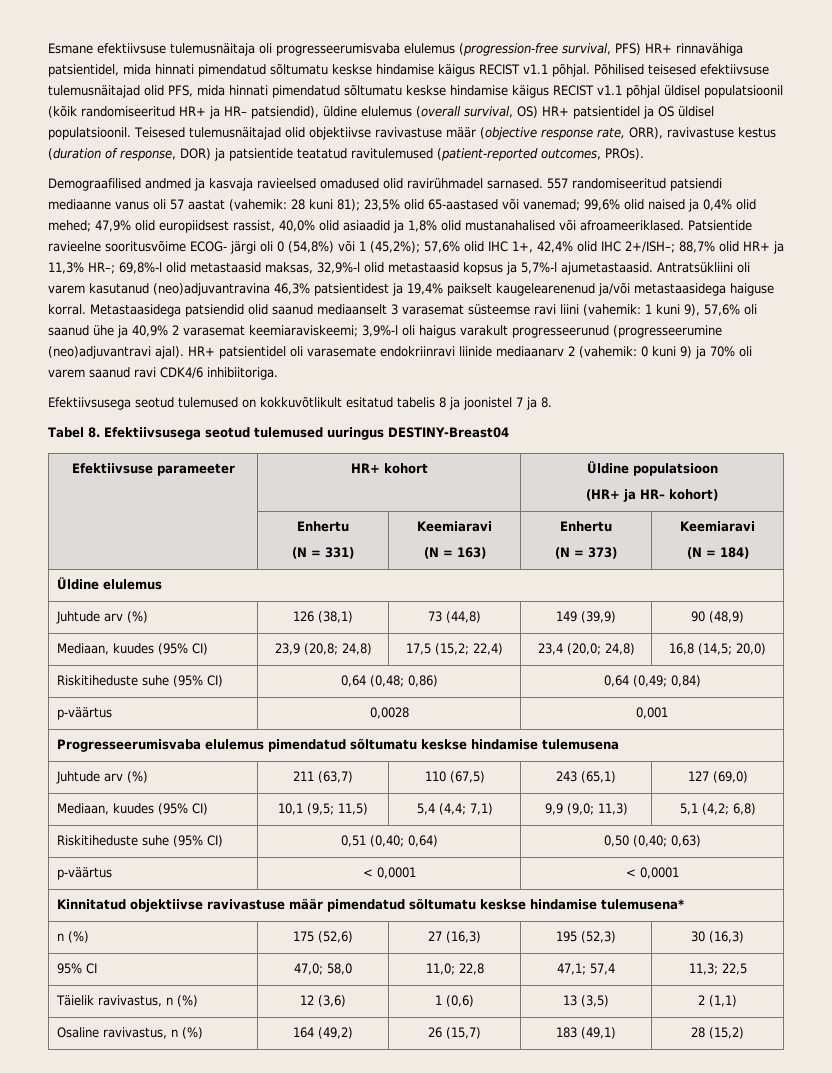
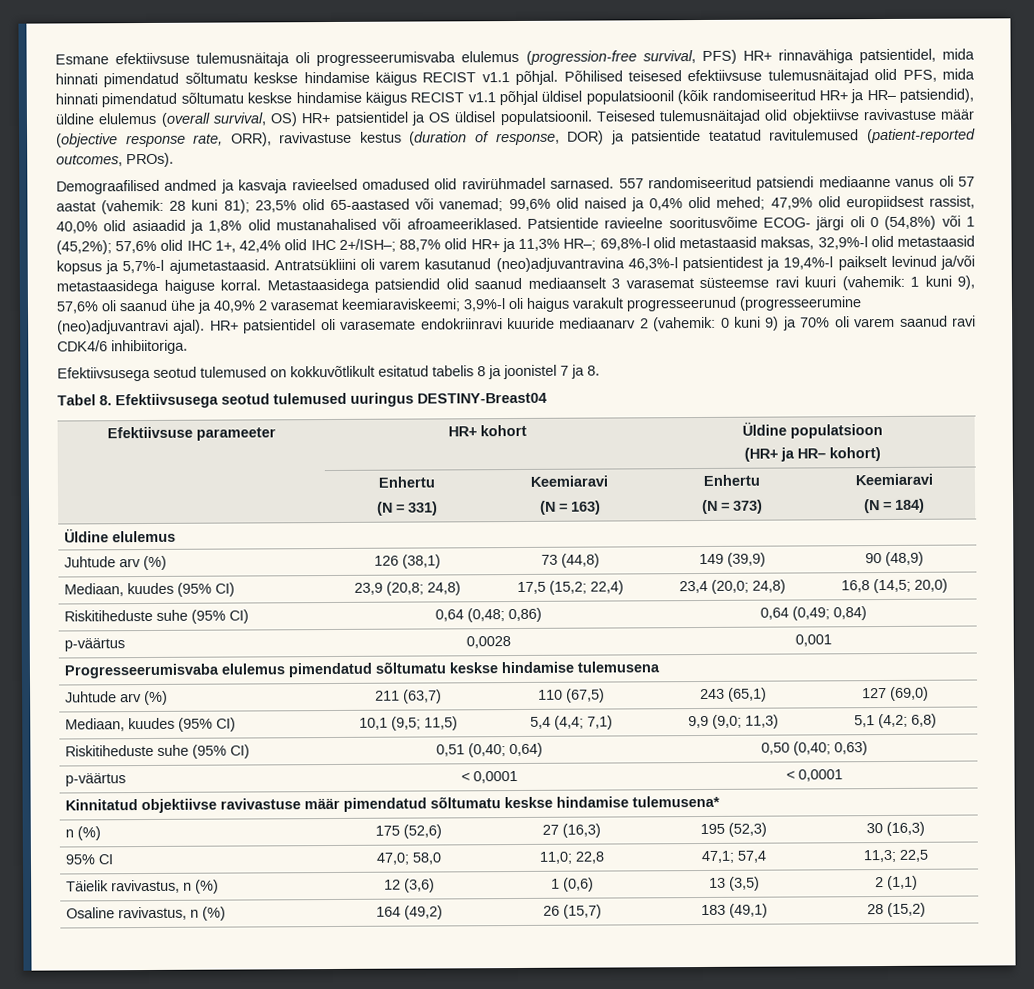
- Antratsükliini oli varem kasutanud (neo)adjuvantravina 46,3% patsientidest ja 19,4% paikselt kaugelearenenud ja/või metastaasidega haiguse korral.
+ Antratsükliini oli varem kasutanud (neo)adjuvantravina 46,3%-l patsientidest ja 19,4%-l paikselt levinud ja/või metastaasidega haiguse korral.
- Metastaasidega patsiendid olid saanud mediaanselt 3 varasemat süsteemse ravi liini (vahemik: 1 kuni 9), 57,6% oli saanud ühe ja 40,9% 2 varasemat keemiaraviskeemi; 3,9%-l oli haigus varakult progresseerunud (progresseerumine (neo)adjuvantravi ajal).
+ Metastaasidega patsiendid olid saanud mediaanselt 3 varasemat süsteemse ravi kuuri (vahemik: 1 kuni 9), 57,6% oli saanud ühe ja 40,9% 2 varasemat keemiaraviskeemi; 3,9%-l oli haigus varakult progresseerunud (progresseerumine (neo)adjuvantravi ajal).
- HR+ patsientidel oli varasemate endokriinravi liinide mediaanarv 2 (vahemik: 0 kuni 9) ja 70% oli varem saanud ravi CDK4/6 inhibiitoriga.
+ HR+ patsientidel oli varasemate endokriinravi kuuride mediaanarv 2 (vahemik: 0 kuni 9) ja 70% oli varem saanud ravi CDK4/6 inhibiitoriga.

